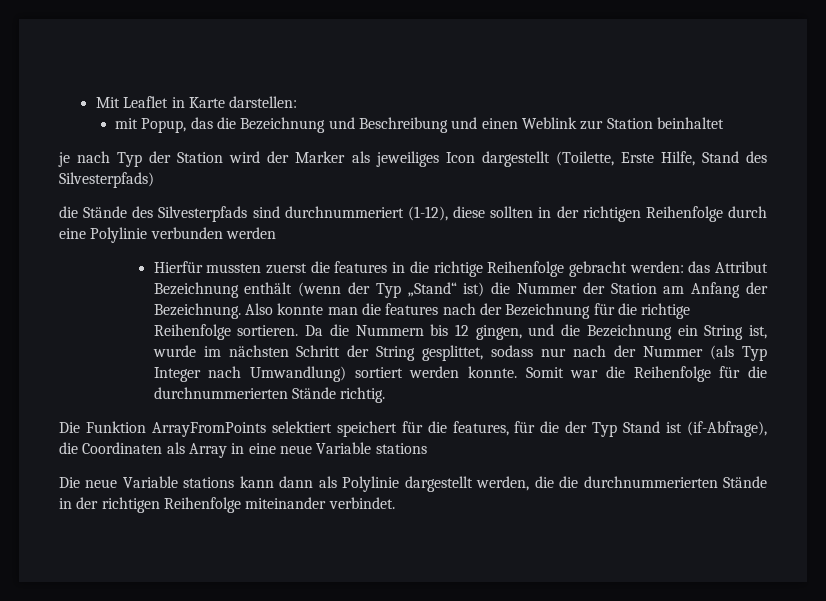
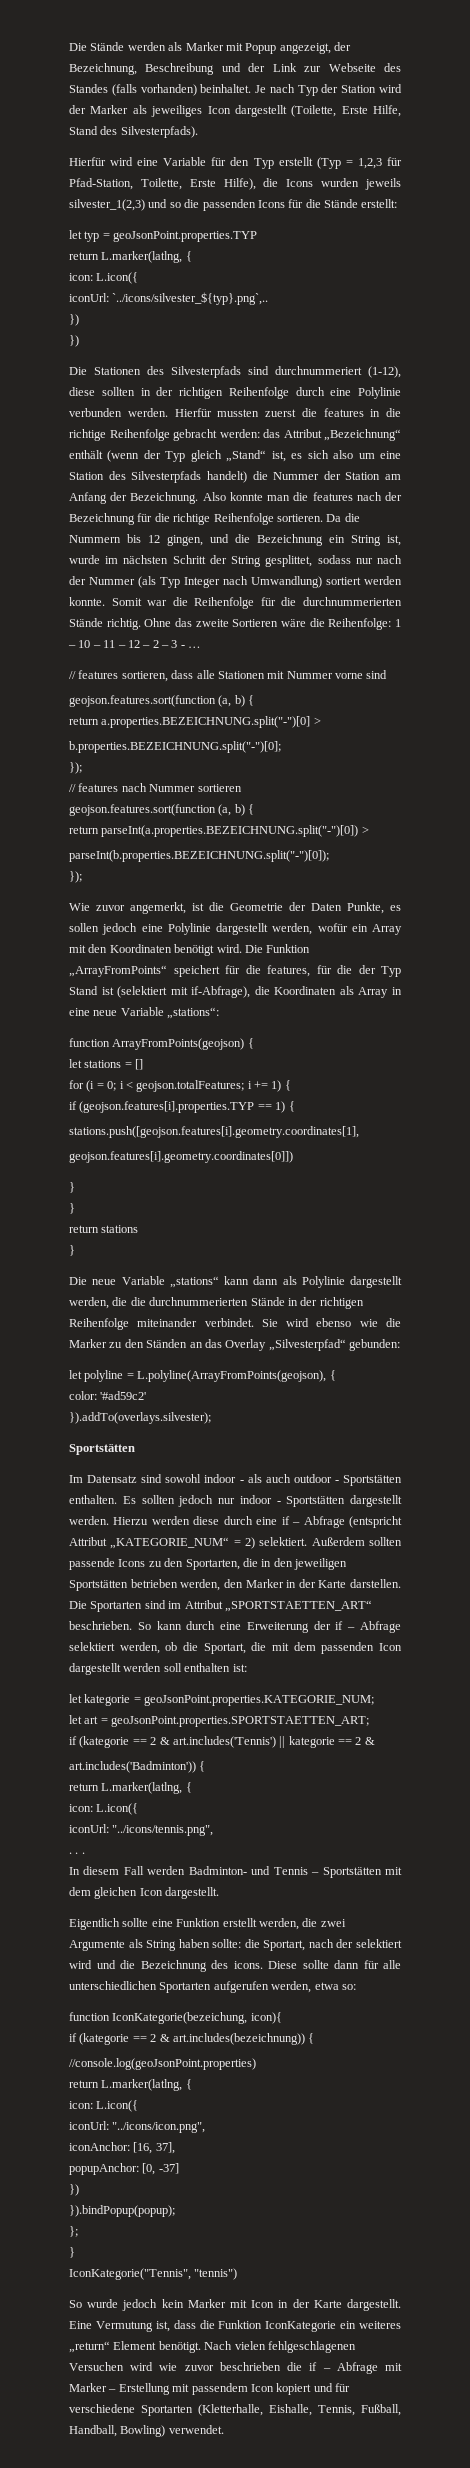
- Mit Leaflet in Karte darstellen:
- mit Popup, das die Bezeichnung und Beschreibung und einen Weblink zur Station beinhaltet
- je nach Typ der Station wird der Marker als jeweiliges Icon dargestellt (Toilette, Erste Hilfe, Stand des Silvesterpfads)
- die Stände des Silvesterpfads sind durchnummeriert (1-12), diese sollten in der richtigen Reihenfolge durch eine Polylinie verbunden werden
- Hierfür mussten zuerst die features in die richtige Reihenfolge gebracht werden: das Attribut Bezeichnung enthält (wenn der Typ „Stand“ ist) die Nummer der Station am Anfang der Bezeichnung.
+ Die Stände werden als Marker mit Popup angezeigt, der Bezeichnung, Beschreibung und der Link zur Webseite des Standes (falls vorhanden) beinhaltet. Je nach Typ der Station wird der Marker als jeweiliges Icon dargestellt (Toilette, Erste Hilfe, Stand des Silvesterpfads).
+ Hierfür wird eine Variable für den Typ erstellt (Typ = 1,2,3 für Pfad-Station, Toilette, Erste Hilfe), die Icons wurden jeweils silvester_1(2,3) und so die passenden Icons für die Stände erstellt:
+ let typ = geoJsonPoint.properties.TYP
+ return L.marker(latlng, {
+ icon: L.icon({
+ iconUrl: `../icons/silvester_${typ}.png`,..
+ })
+ })
+ Die Stationen des Silvesterpfads sind durchnummeriert (1-12), diese sollten in der richtigen Reihenfolge durch eine Polylinie verbunden werden. Hierfür mussten zuerst die features in die richtige Reihenfolge gebracht werden: das Attribut „Bezeichnung“ enthält (wenn der Typ gleich „Stand“ ist, es sich also um eine Station des Silvesterpfads handelt) die Nummer der Station am Anfang der Bezeichnung.
- Somit war die Reihenfolge für die durchnummerierten Stände richtig.
- Die Funktion ArrayFromPoints selektiert speichert für die features, für die der Typ Stand ist (if-Abfrage), die Coordinaten als Array in eine neue Variable stations
+ Somit war die Reihenfolge für die durchnummerierten Stände richtig. Ohne das zweite Sortieren wäre die Reihenfolge: 1 – 10 – 11 – 12 – 2 – 3 - …
+ // features sortieren, dass alle Stationen mit Nummer vorne sind
+ geojson.features.sort(function (a, b) {
+ return a.properties.BEZEICHNUNG.split("-")[0] >
+ b.properties.BEZEICHNUNG.split("-")[0];
+ });
+ // features nach Nummer sortieren
+ geojson.features.sort(function (a, b) {
+ return parseInt(a.properties.BEZEICHNUNG.split("-")[0]) >
+ parseInt(b.properties.BEZEICHNUNG.split("-")[0]);
+ });
+ Wie zuvor angemerkt, ist die Geometrie der Daten Punkte, es sollen jedoch eine Polylinie dargestellt werden, wofür ein Array mit den Koordinaten benötigt wird. Die Funktion „ArrayFromPoints“ speichert für die features, für die der Typ Stand ist (selektiert mit if-Abfrage), die Koordinaten als Array in eine neue Variable „stations“:
+ function ArrayFromPoints(geojson) {
+ let stations = []
+ for (i = 0; i < geojson.totalFeatures; i += 1) {
+ if (geojson.features[i].properties.TYP == 1) {
+ stations.push([geojson.features[i].geometry.coordinates[1],
+ geojson.features[i].geometry.coordinates[0]])
+ }
+ }
+ return stations
+ }
- Die neue Variable stations kann dann als Polylinie dargestellt werden, die die durchnummerierten Stände in der richtigen Reihenfolge miteinander verbindet.
+ Die neue Variable „stations“ kann dann als Polylinie dargestellt werden, die die durchnummerierten Stände in der richtigen Reihenfolge miteinander verbindet.
+ Sie wird ebenso wie die Marker zu den Ständen an das Overlay „Silvesterpfad“ gebunden:
+ let polyline = L.polyline(ArrayFromPoints(geojson), {
+ color: '#ad59c2'
+ }).addTo(overlays.silvester);
+ Sportstätten
+ Im Datensatz sind sowohl indoor - als auch outdoor - Sportstätten enthalten. Es sollten jedoch nur indoor - Sportstätten dargestellt werden. Hierzu werden diese durch eine if – Abfrage (entspricht Attribut „KATEGORIE_NUM“ = 2) selektiert. Außerdem sollten passende Icons zu den Sportarten, die in den jeweiligen Sportstätten betrieben werden, den Marker in der Karte darstellen. Die Sportarten sind im Attribut „SPORTSTAETTEN_ART“ beschrieben. So kann durch eine Erweiterung der if – Abfrage selektiert werden, ob die Sportart, die mit dem passenden Icon dargestellt werden soll enthalten ist:
+ let kategorie = geoJsonPoint.properties.KATEGORIE_NUM;
+ let art = geoJsonPoint.properties.SPORTSTAETTEN_ART;
+ if (kategorie == 2 & art.includes('Tennis') || kategorie == 2 &
+ art.includes('Badminton')) {
+ return L.marker(latlng, {
+ icon: L.icon({
+ iconUrl: "../icons/tennis.png",
+ . . .
+ In diesem Fall werden Badminton- und Tennis – Sportstätten mit dem gleichen Icon dargestellt.
+ Eigentlich sollte eine Funktion erstellt werden, die zwei Argumente als String haben sollte: die Sportart, nach der selektiert wird und die Bezeichnung des icons. Diese sollte dann für alle unterschiedlichen Sportarten aufgerufen werden, etwa so:
+ function IconKategorie(bezeichung, icon){
+ if (kategorie == 2 & art.includes(bezeichnung)) {
+ //console.log(geoJsonPoint.properties)
+ return L.marker(latlng, {
+ icon: L.icon({
+ iconUrl: "../icons/icon.png",
+ iconAnchor: [16, 37],
+ popupAnchor: [0, -37]
+ })
+ }).bindPopup(popup);
+ };
+ }
+ IconKategorie("Tennis", "tennis")
+ So wurde jedoch kein Marker mit Icon in der Karte dargestellt. Eine Vermutung ist, dass die Funktion IconKategorie ein weiteres „return“ Element benötigt. Nach vielen fehlgeschlagenen Versuchen wird wie zuvor beschrieben die if – Abfrage mit Marker – Erstellung mit passendem Icon kopiert und für verschiedene Sportarten (Kletterhalle, Eishalle, Tennis, Fußball, Handball, Bowling) verwendet.

